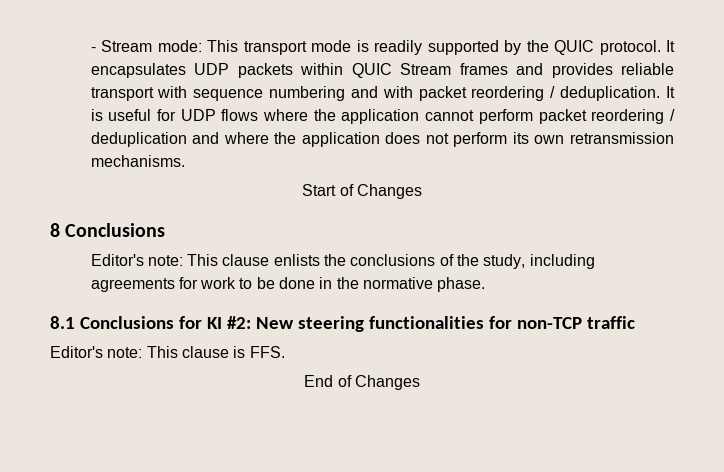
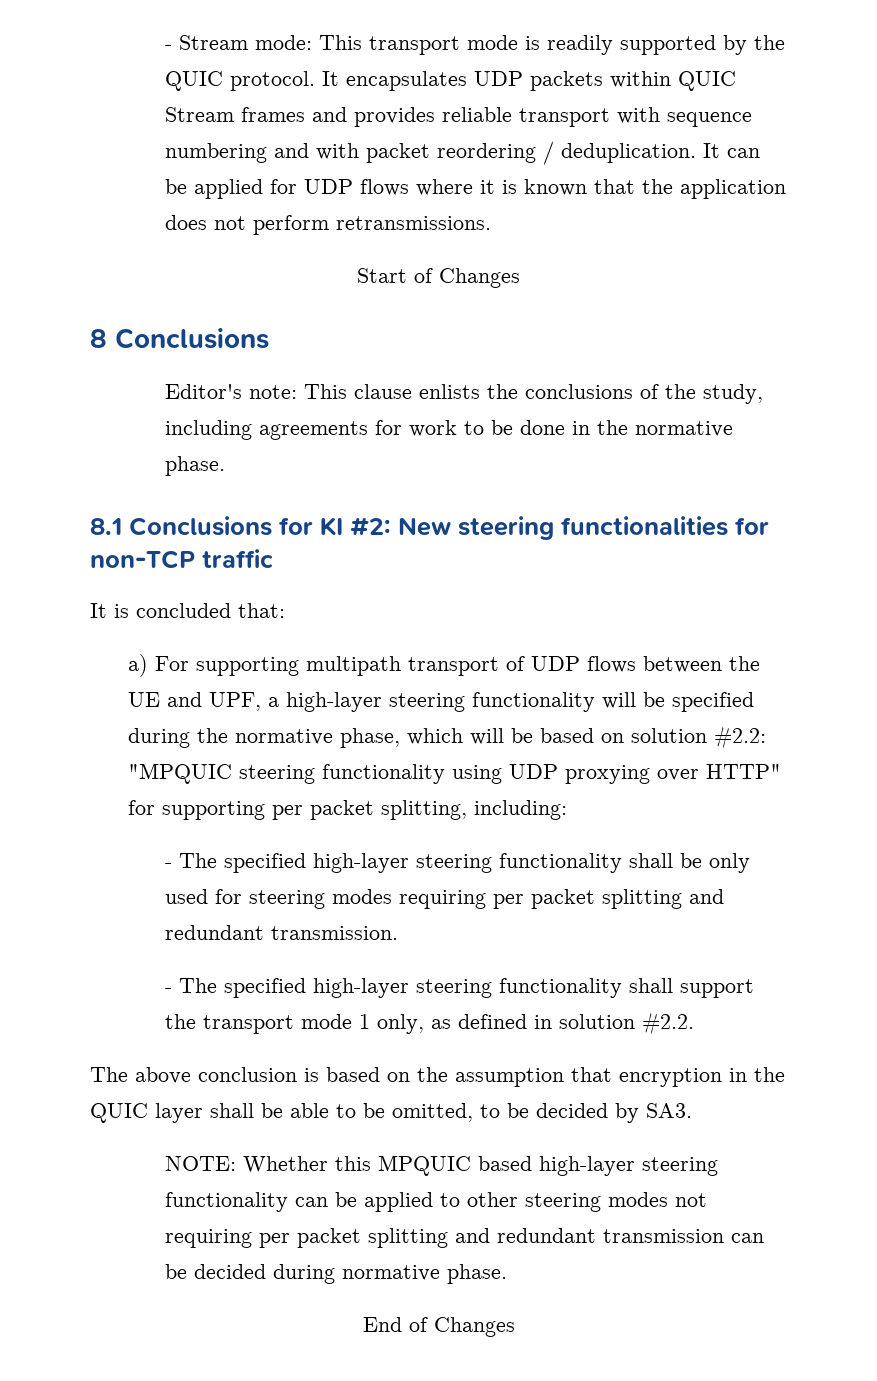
- It is useful for UDP flows where the application cannot perform packet reordering / deduplication and where the application does not perform its own retransmission mechanisms.
+ It can be applied for UDP flows where it is known that the application does not perform retransmissions.
- Editor's note: This clause is FFS.
+ It is concluded that:
+ a) For supporting multipath transport of UDP flows between the UE and UPF, a high-layer steering functionality will be specified during the normative phase, which will be based on solution #2.2: "MPQUIC steering functionality using UDP proxying over HTTP" for supporting per packet splitting, including:
+ - The specified high-layer steering functionality shall be only used for steering modes requiring per packet splitting and redundant transmission.
+ - The specified high-layer steering functionality shall support the transport mode 1 only, as defined in solution #2.2.
+ The above conclusion is based on the assumption that encryption in the QUIC layer shall be able to be omitted, to be decided by SA3.
+ NOTE: Whether this MPQUIC based high-layer steering functionality can be applied to other steering modes not requiring per packet splitting and redundant transmission can be decided during normative phase.

